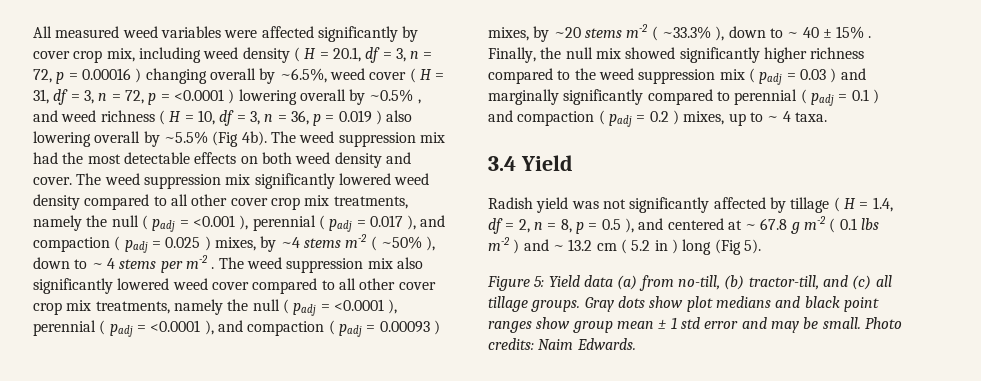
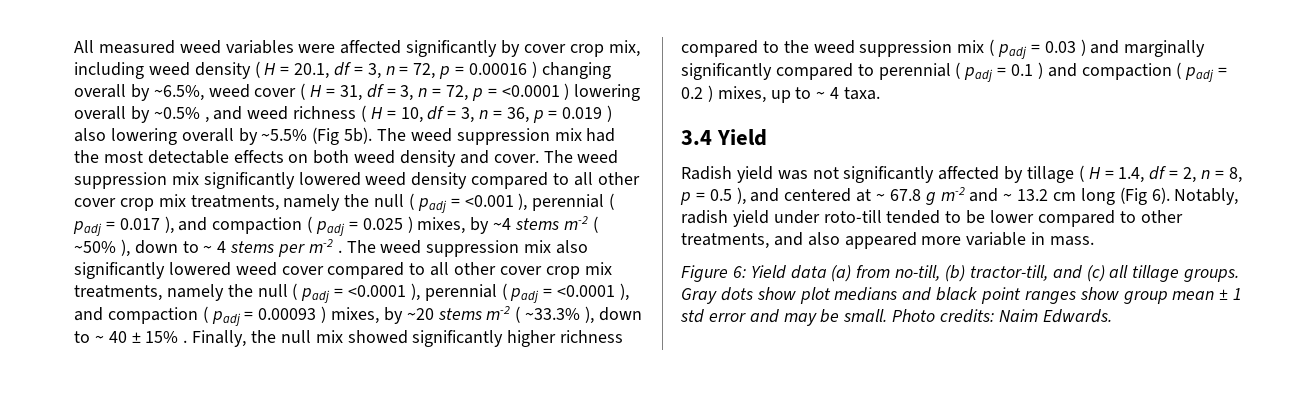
- All measured weed variables were affected significantly by cover crop mix, including weed density ( H = 20.1, df = 3, n = 72, p = 0.00016 ) changing overall by ~6.5%, weed cover ( H = 31, df = 3, n = 72, p = <0.0001 ) lowering overall by ~0.5% , and weed richness ( H = 10, df = 3, n = 36, p = 0.019 ) also lowering overall by ~5.5% (Fig 4b).
+ All measured weed variables were affected significantly by cover crop mix, including weed density ( H = 20.1, df = 3, n = 72, p = 0.00016 ) changing overall by ~6.5%, weed cover ( H = 31, df = 3, n = 72, p = <0.0001 ) lowering overall by ~0.5% , and weed richness ( H = 10, df = 3, n = 36, p = 0.019 ) also lowering overall by ~5.5% (Fig 5b).
- Radish yield was not significantly affected by tillage ( H = 1.4, df = 2, n = 8, p = 0.5 ), and centered at ~ 67.8 g m-2 ( 0.1 lbs m-2 ) and ~ 13.2 cm ( 5.2 in ) long (Fig 5).
+ Radish yield was not significantly affected by tillage ( H = 1.4, df = 2, n = 8, p = 0.5 ), and centered at ~ 67.8 g m-2 and ~ 13.2 cm long (Fig 6). Notably, radish yield under roto-till tended to be lower compared to other treatments, and also appeared more variable in mass.
- Figure 5: Yield data (a) from no-till, (b) tractor-till, and (c) all tillage groups.
+ Figure 6: Yield data (a) from no-till, (b) tractor-till, and (c) all tillage groups.

